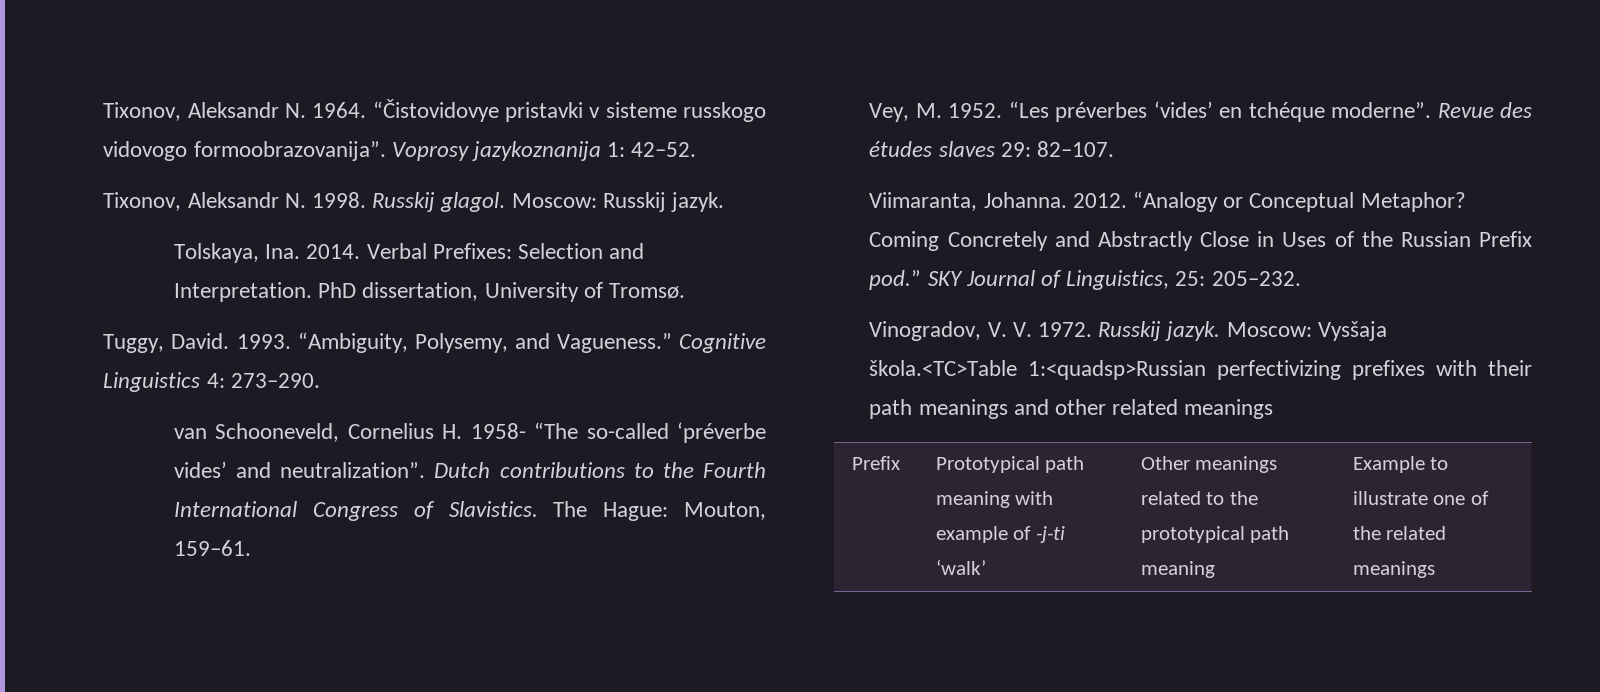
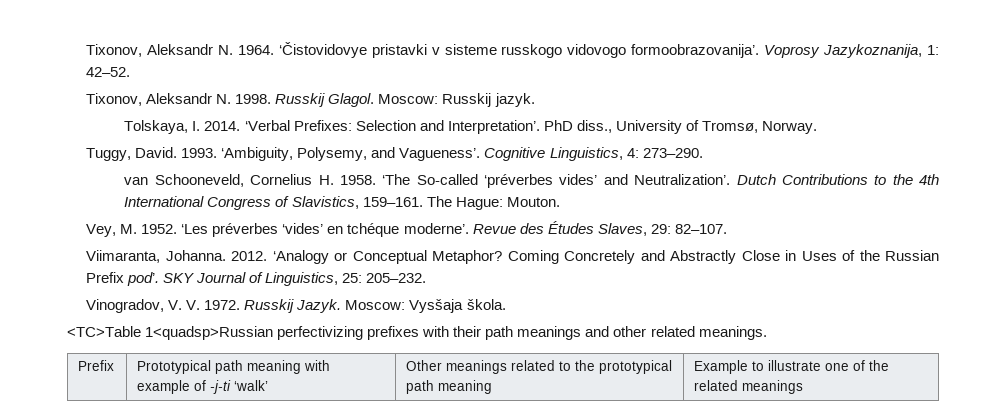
- “Čistovidovye pristavki v sisteme russkogo vidovogo formoobrazovanija”. Voprosy jazykoznanija 1: 42–52.
+ ‘Čistovidovye pristavki v sisteme russkogo vidovogo formoobrazovanija’. Voprosy Jazykoznanija, 1: 42–52.
- Russkij glagol.
+ Russkij Glagol.
- Tolskaya, Ina. 2014. Verbal Prefixes: Selection and Interpretation. PhD dissertation, University of Tromsø.
+ Tolskaya, I. 2014. ‘Verbal Prefixes: Selection and Interpretation’. PhD diss., University of Tromsø, Norway.
- “Ambiguity, Polysemy, and Vagueness.” Cognitive Linguistics 4: 273–290.
+ ‘Ambiguity, Polysemy, and Vagueness’. Cognitive Linguistics, 4: 273–290.
- van Schooneveld, Cornelius H. 1958- “The so-called ‘préverbe vides’ and neutralization”. Dutch contributions to the Fourth International Congress of Slavistics. The Hague: Mouton, 159–61.
+ van Schooneveld, Cornelius H. 1958. ‘The So-called ‘préverbes vides’ and Neutralization’. Dutch Contributions to the 4th International Congress of Slavistics, 159–161. The Hague: Mouton.
- “Les préverbes ‘vides’ en tchéque moderne”.
+ ‘Les préverbes ‘vides’ en tchéque moderne’.
- Revue des études slaves 29: 82–107.
+ Revue des Études Slaves, 29: 82–107.
- “Analogy or Conceptual Metaphor?
+ ‘Analogy or Conceptual Metaphor?
- Coming Concretely and Abstractly Close in Uses of the Russian Prefix pod.”
+ Coming Concretely and Abstractly Close in Uses of the Russian Prefix pod’.
- Vinogradov, V. V. 1972. Russkij jazyk.
+ Vinogradov, V. V. 1972. Russkij Jazyk.
- Moscow: Vysšaja škola.<TC>Table 1:<quadsp>Russian perfectivizing prefixes with their path meanings and other related meanings
+ Moscow: Vysšaja škola.
+ <TC>Table 1<quadsp>Russian perfectivizing prefixes with their path meanings and other related meanings.

